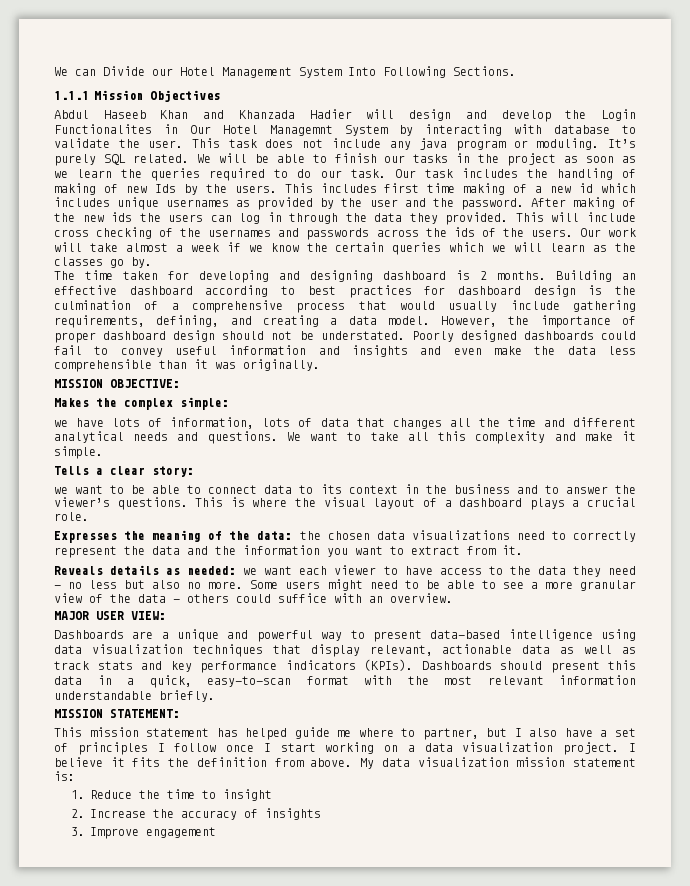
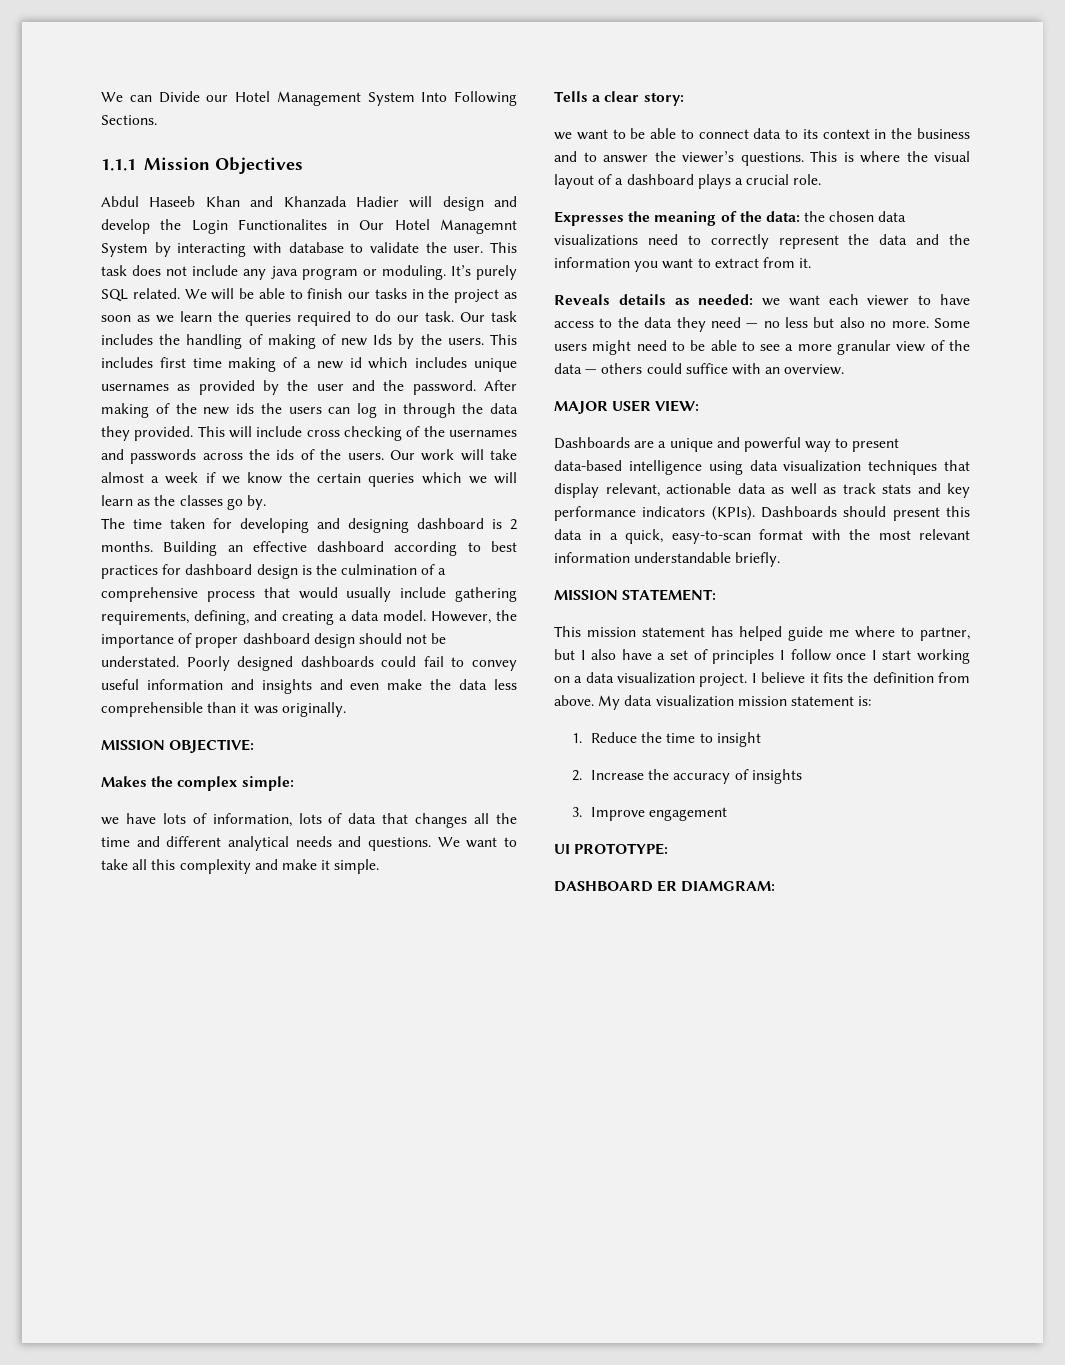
+ UI PROTOTYPE:
+ DASHBOARD ER DIAMGRAM:

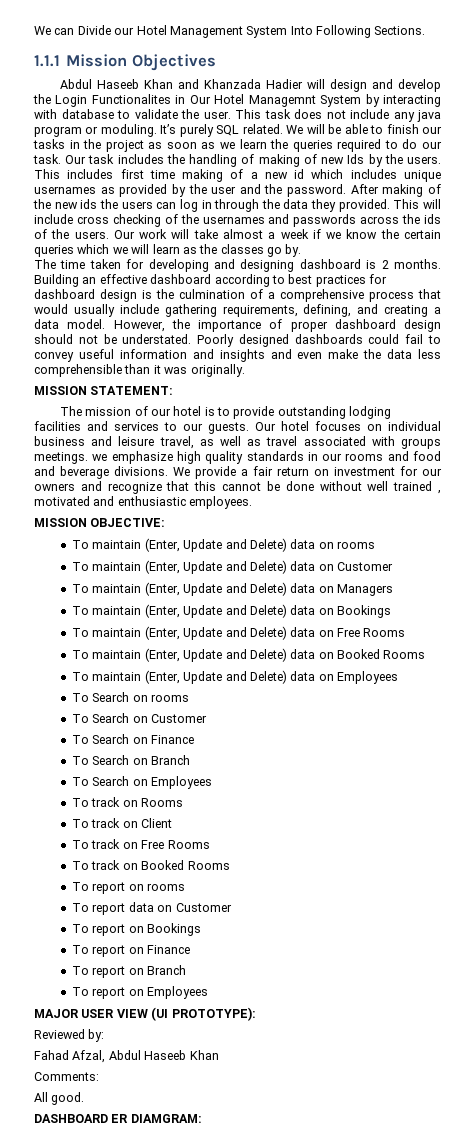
+ MISSION STATEMENT:
+ The mission of our hotel is to provide outstanding lodging facilities and services to our guests. Our hotel focuses on individual business and leisure travel, as well as travel associated with groups meetings. we emphasize high quality standards in our rooms and food and beverage divisions. We provide a fair return on investment for our owners and recognize that this cannot be done without well trained , motivated and enthusiastic employees.
  MISSION OBJECTIVE:
- Makes the complex simple:
- we have lots of information, lots of data that changes all the time and different analytical needs and questions. We want to take all this complexity and make it simple.
- Tells a clear story:
- we want to be able to connect data to its context in the business and to answer the viewer’s questions. This is where the visual layout of a dashboard plays a crucial role.
- Expresses the meaning of the data: the chosen data visualizations need to correctly represent the data and the information you want to extract from it.
- Reveals details as needed: we want each viewer to have access to the data they need — no less but also no more. Some users might need to be able to see a more granular view of the data — others could suffice with an overview.
- MAJOR USER VIEW:
- Dashboards are a unique and powerful way to present data-based intelligence using data visualization techniques that display relevant, actionable data as well as track stats and key performance indicators (KPIs). Dashboards should present this data in a quick, easy-to-scan format with the most relevant information understandable briefly.
- MISSION STATEMENT:
- This mission statement has helped guide me where to partner, but I also have a set of principles I follow once I start working on a data visualization project. I believe it fits the definition from above. My data visualization mission statement is:
- 1. Reduce the time to insight
- 2. Increase the accuracy of insights
- 3. Improve engagement
- UI PROTOTYPE:
+ To maintain (Enter, Update and Delete) data on rooms
+ To maintain (Enter, Update and Delete) data on Customer
+ To maintain (Enter, Update and Delete) data on Managers
+ To maintain (Enter, Update and Delete) data on Bookings
+ To maintain (Enter, Update and Delete) data on Free Rooms
+ To maintain (Enter, Update and Delete) data on Booked Rooms
+ To maintain (Enter, Update and Delete) data on Employees
+ To Search on rooms
+ To Search on Customer
+ To Search on Finance
+ To Search on Branch
+ To Search on Employees
+ To track on Rooms
+ To track on Client
+ To track on Free Rooms
+ To track on Booked Rooms
+ To report on rooms
+ To report data on Customer
+ To report on Bookings
+ To report on Finance
+ To report on Branch
+ To report on Employees
+ MAJOR USER VIEW (UI PROTOTYPE):
+ Reviewed by:
+ Fahad Afzal, Abdul Haseeb Khan
+ Comments:
+ All good.

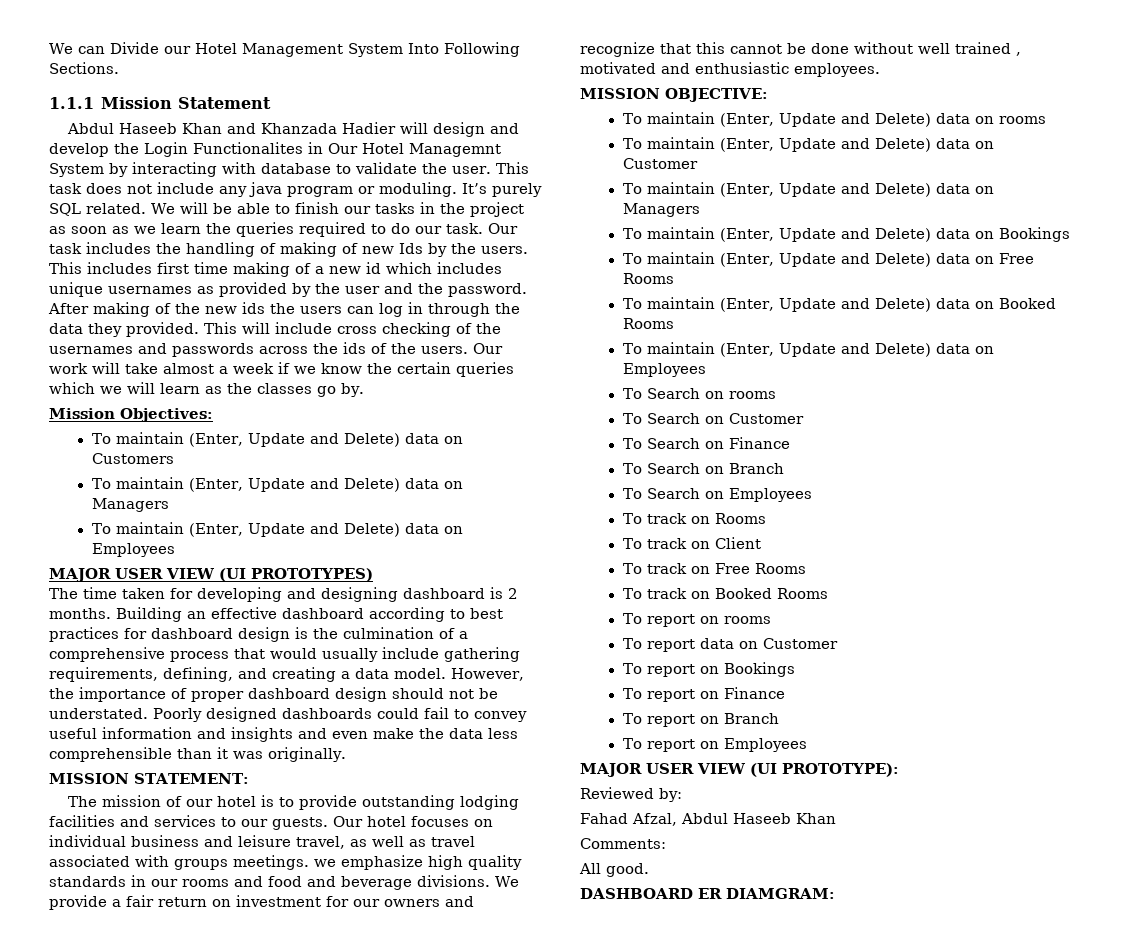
- 1.1.1 Mission Objectives
+ 1.1.1 Mission Statement
+ Mission Objectives:
+ To maintain (Enter, Update and Delete) data on Customers
+ To maintain (Enter, Update and Delete) data on Managers
+ To maintain (Enter, Update and Delete) data on Employees
+ MAJOR USER VIEW (UI PROTOTYPES)

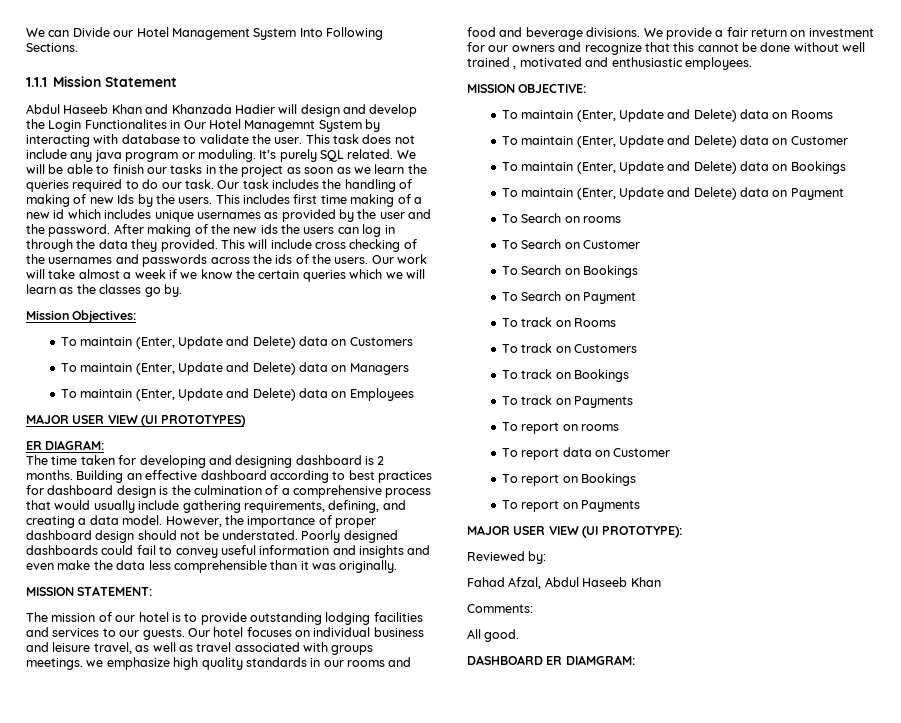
+ ER DIAGRAM:
- To maintain (Enter, Update and Delete) data on rooms
+ To maintain (Enter, Update and Delete) data on Rooms
  To maintain (Enter, Update and Delete) data on Customer
- To maintain (Enter, Update and Delete) data on Managers
- To maintain (Enter, Update and Delete) data on Free Rooms
- To maintain (Enter, Update and Delete) data on Booked Rooms
- To maintain (Enter, Update and Delete) data on Employees
+ To maintain (Enter, Update and Delete) data on Payment
- To Search on Finance
- To Search on Branch
- To Search on Employees
+ To Search on Bookings
+ To Search on Payment
- To track on Client
- To track on Free Rooms
- To track on Booked Rooms
+ To track on Customers
+ To track on Bookings
+ To track on Payments
- To report on Finance
- To report on Branch
- To report on Employees
+ To report on Payments

